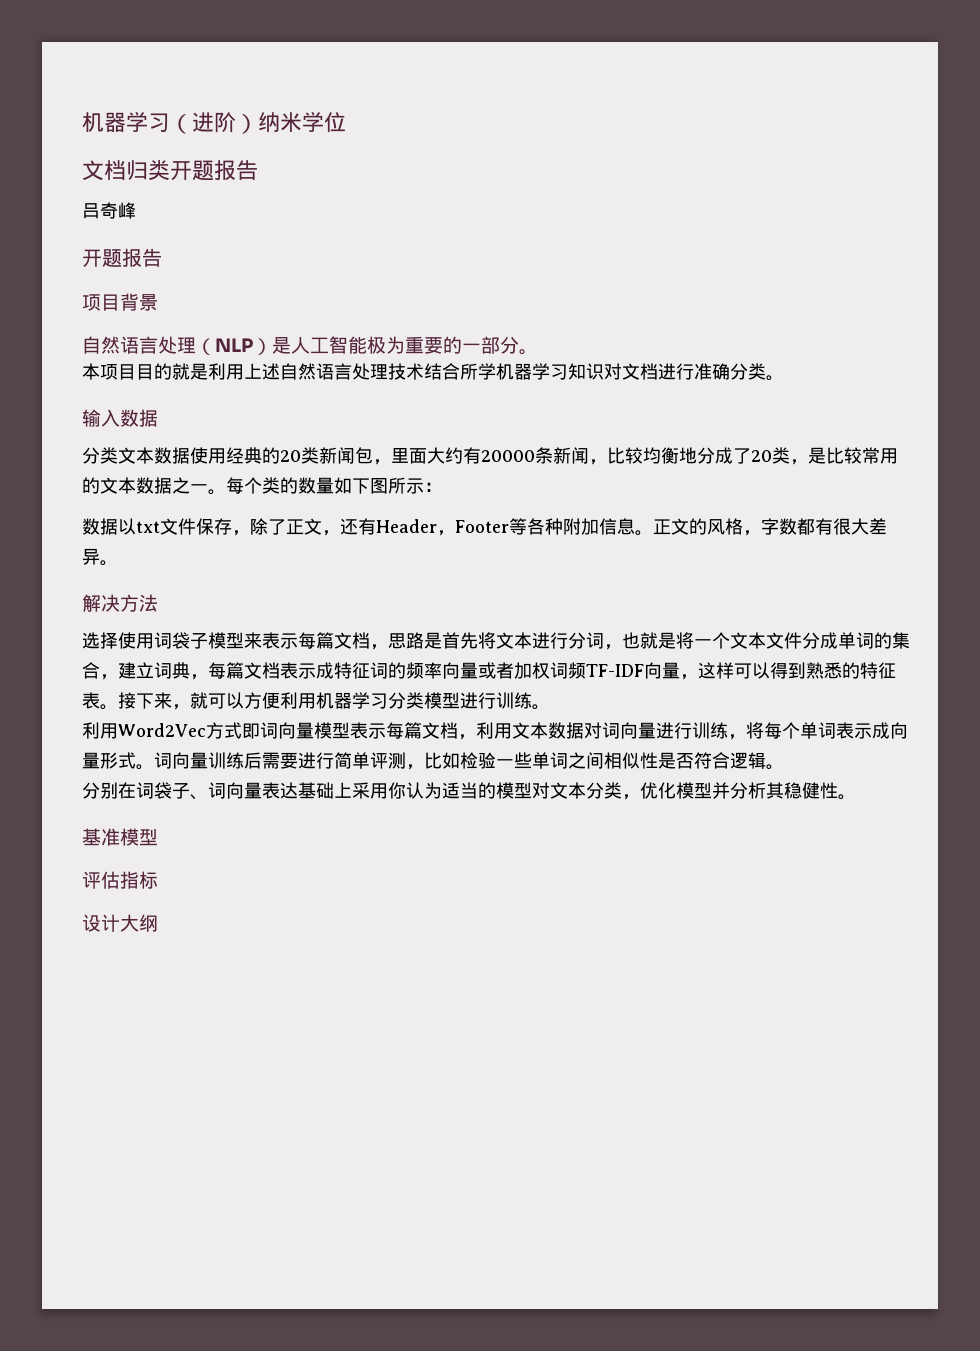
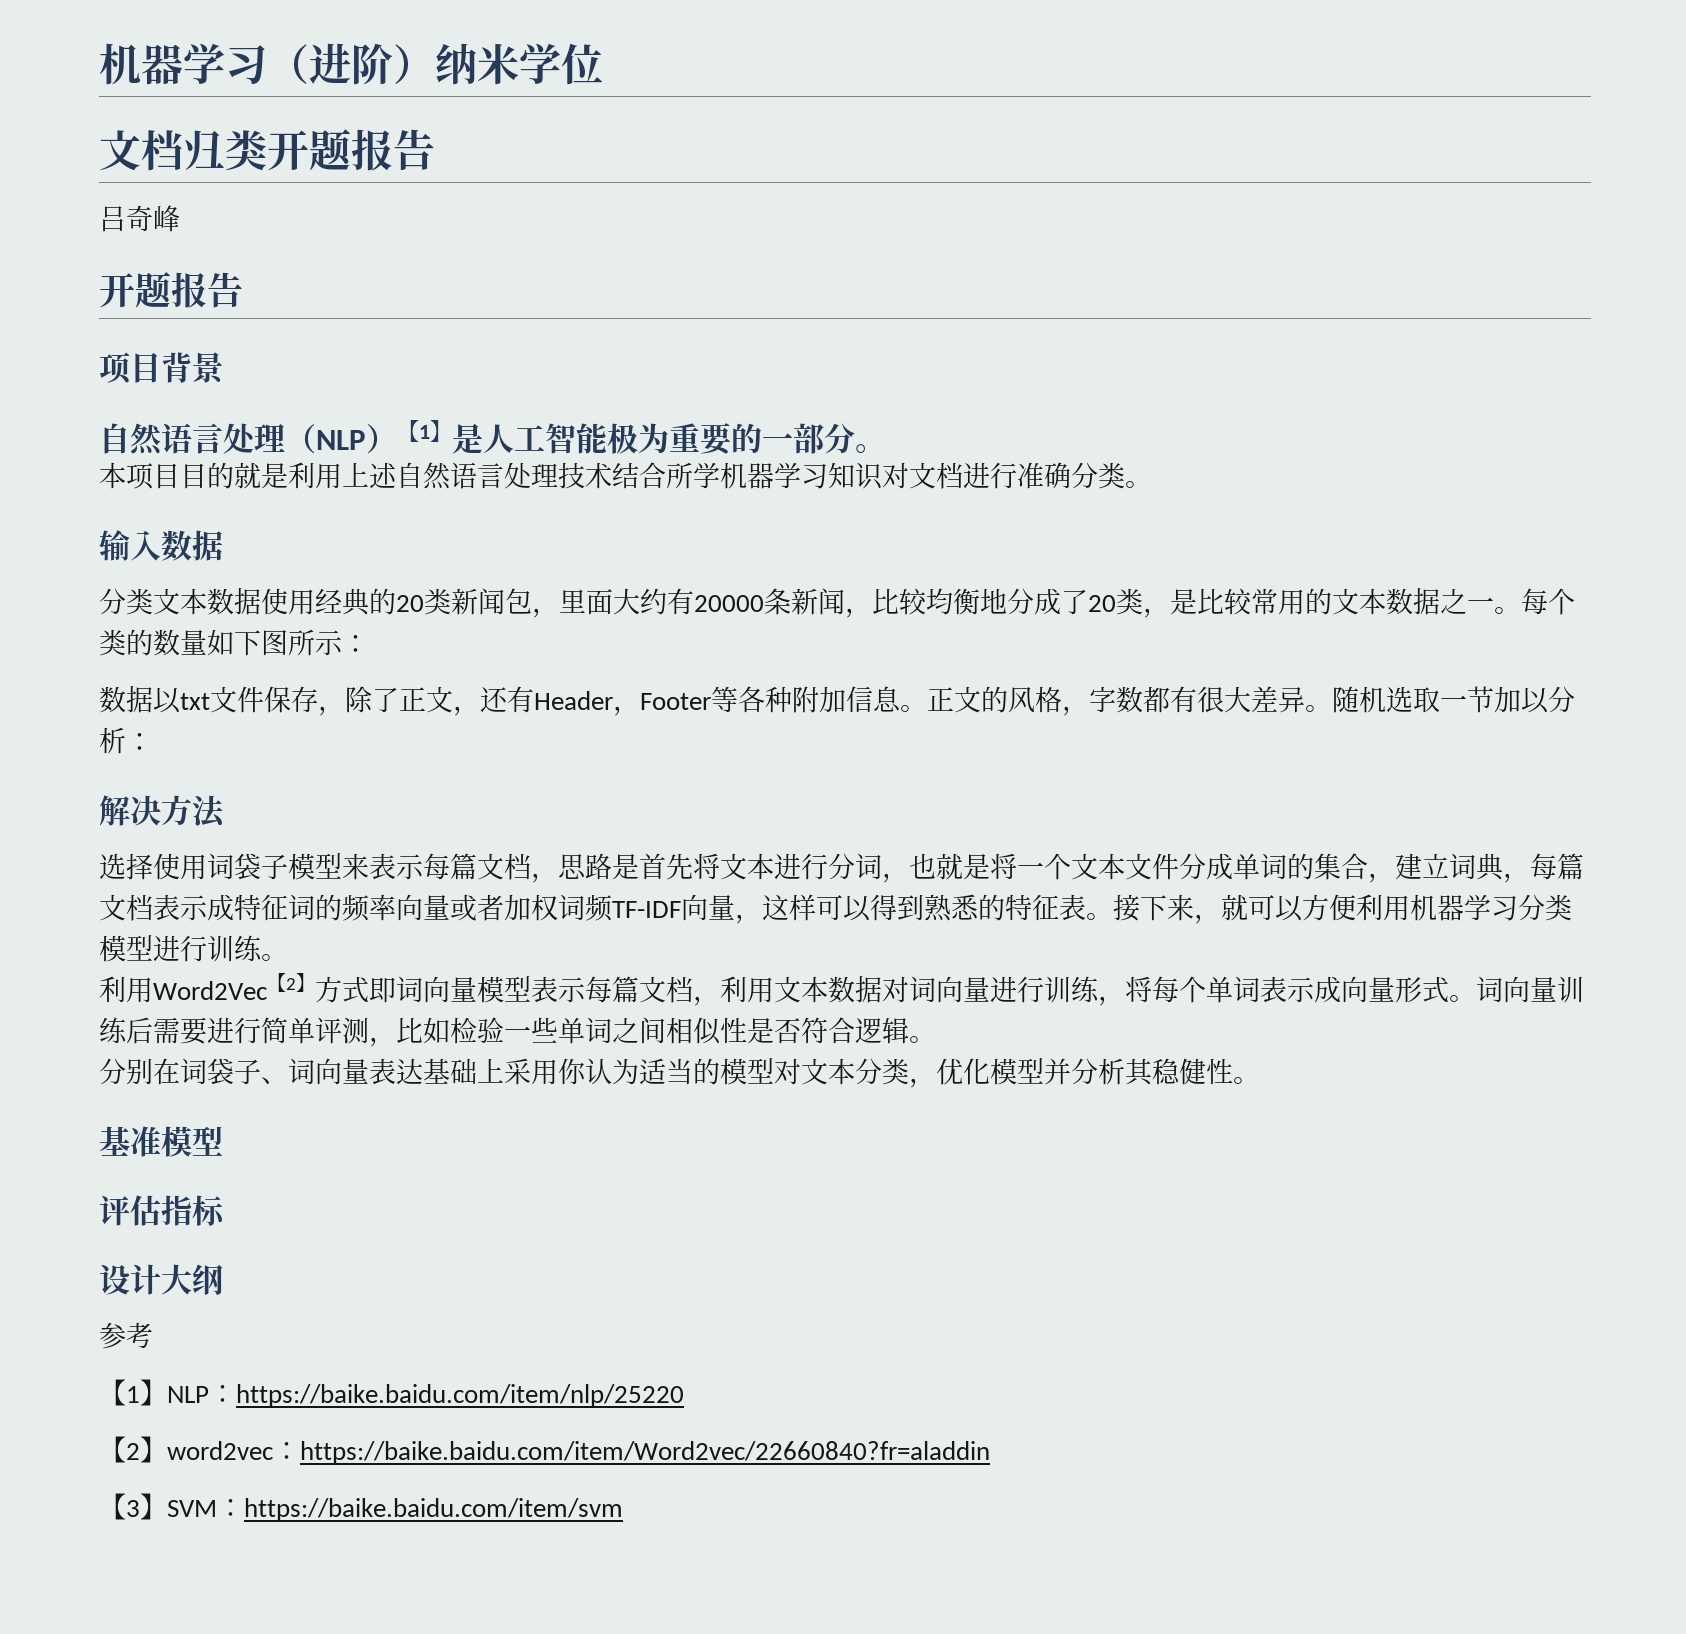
- 自然语言处理（NLP）是人工智能极为重要的一部分。
+ 自然语言处理（NLP）【1】是人工智能极为重要的一部分。
+ 随机选取一节加以分析：
- 利用Word2Vec方式即词向量模型表示每篇文档，利用文本数据对词向量进行训练，将每个单词表示成向量形式。
+ 利用Word2Vec【2】方式即词向量模型表示每篇文档，利用文本数据对词向量进行训练，将每个单词表示成向量形式。
+ 参考
+ 【1】NLP：https://baike.baidu.com/item/nlp/25220
+ 【2】word2vec：https://baike.baidu.com/item/Word2vec/22660840?fr=aladdin
+ 【3】SVM：https://baike.baidu.com/item/svm

